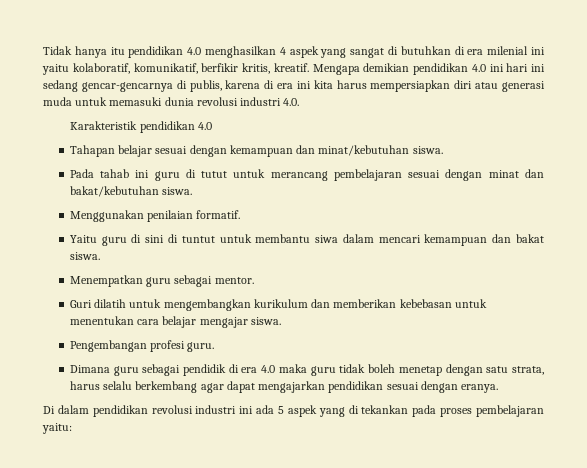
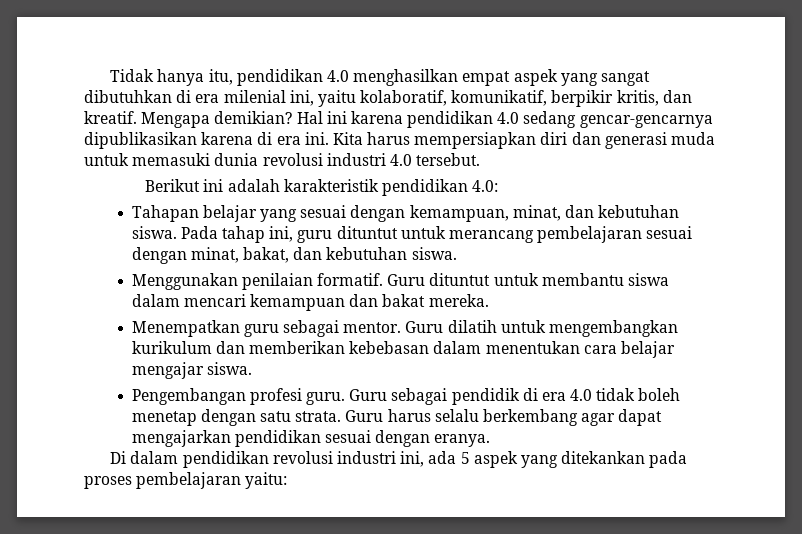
- Tidak hanya itu pendidikan 4.0 menghasilkan 4 aspek yang sangat di butuhkan di era milenial ini yaitu kolaboratif, komunikatif, berfikir kritis, kreatif. Mengapa demikian pendidikan 4.0 ini hari ini sedang gencar-gencarnya di publis, karena di era ini kita harus mempersiapkan diri atau generasi muda untuk memasuki dunia revolusi industri 4.0.
- Karakteristik pendidikan 4.0
+ Tidak hanya itu, pendidikan 4.0 menghasilkan empat aspek yang sangat dibutuhkan di era milenial ini, yaitu kolaboratif, komunikatif, berpikir kritis, dan kreatif. Mengapa demikian? Hal ini karena pendidikan 4.0 sedang gencar-gencarnya dipublikasikan karena di era ini. Kita harus mempersiapkan diri dan generasi muda untuk memasuki dunia revolusi industri 4.0 tersebut.
+ Berikut ini adalah karakteristik pendidikan 4.0:
- Tahapan belajar sesuai dengan kemampuan dan minat/kebutuhan siswa.
- Pada tahab ini guru di tutut untuk merancang pembelajaran sesuai dengan minat dan bakat/kebutuhan siswa.
+ Tahapan belajar yang sesuai dengan kemampuan, minat, dan kebutuhan siswa. Pada tahap ini, guru dituntut untuk merancang pembelajaran sesuai dengan minat, bakat, dan kebutuhan siswa.
- Menggunakan penilaian formatif.
- Yaitu guru di sini di tuntut untuk membantu siwa dalam mencari kemampuan dan bakat siswa.
+ Menggunakan penilaian formatif. Guru dituntut untuk membantu siswa dalam mencari kemampuan dan bakat mereka.
- Menempatkan guru sebagai mentor.
- Guri dilatih untuk mengembangkan kurikulum dan memberikan kebebasan untuk menentukan cara belajar mengajar siswa.
+ Menempatkan guru sebagai mentor. Guru dilatih untuk mengembangkan kurikulum dan memberikan kebebasan dalam menentukan cara belajar mengajar siswa.
- Pengembangan profesi guru.
- Dimana guru sebagai pendidik di era 4.0 maka guru tidak boleh menetap dengan satu strata, harus selalu berkembang agar dapat mengajarkan pendidikan sesuai dengan eranya.
+ Pengembangan profesi guru. Guru sebagai pendidik di era 4.0 tidak boleh menetap dengan satu strata. Guru harus selalu berkembang agar dapat mengajarkan pendidikan sesuai dengan eranya.
- Di dalam pendidikan revolusi industri ini ada 5 aspek yang di tekankan pada proses pembelajaran yaitu:
+ Di dalam pendidikan revolusi industri ini, ada 5 aspek yang ditekankan pada proses pembelajaran yaitu:

